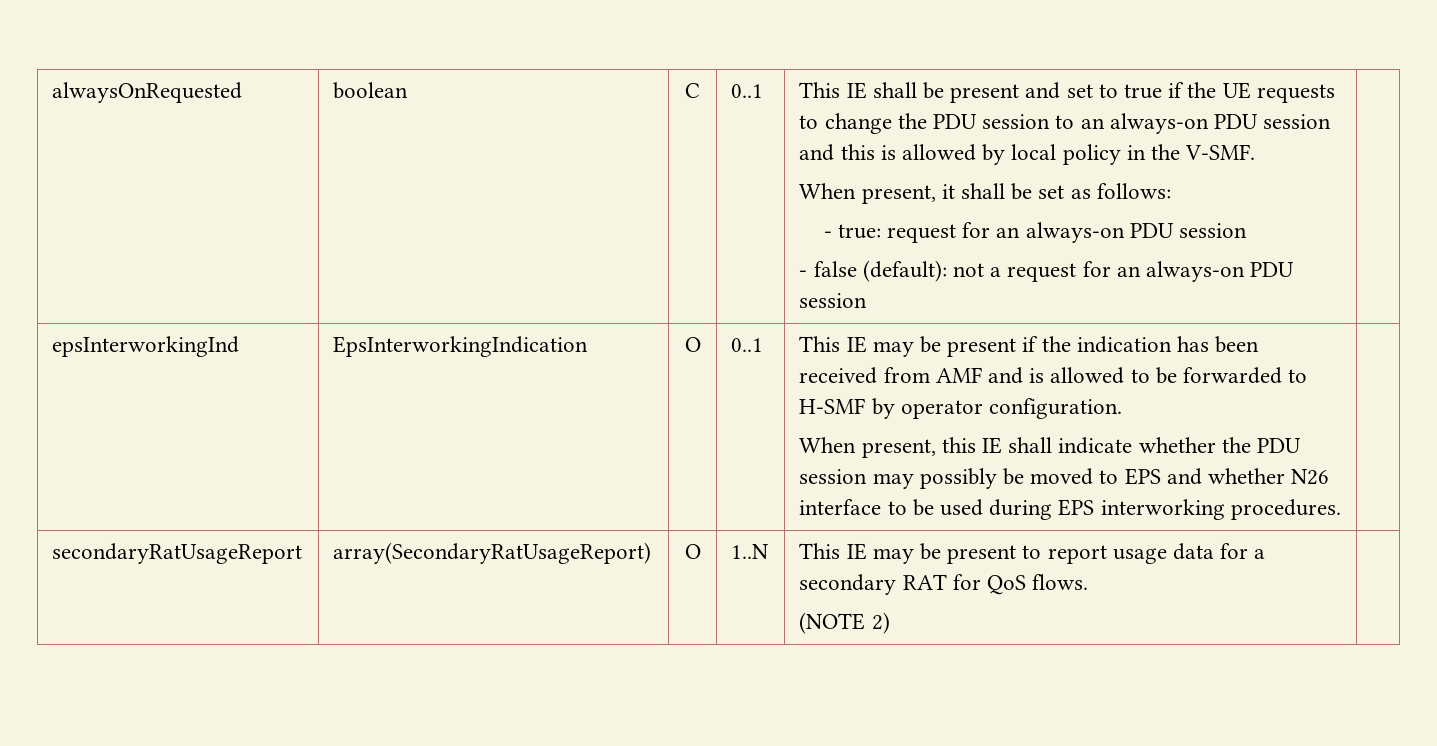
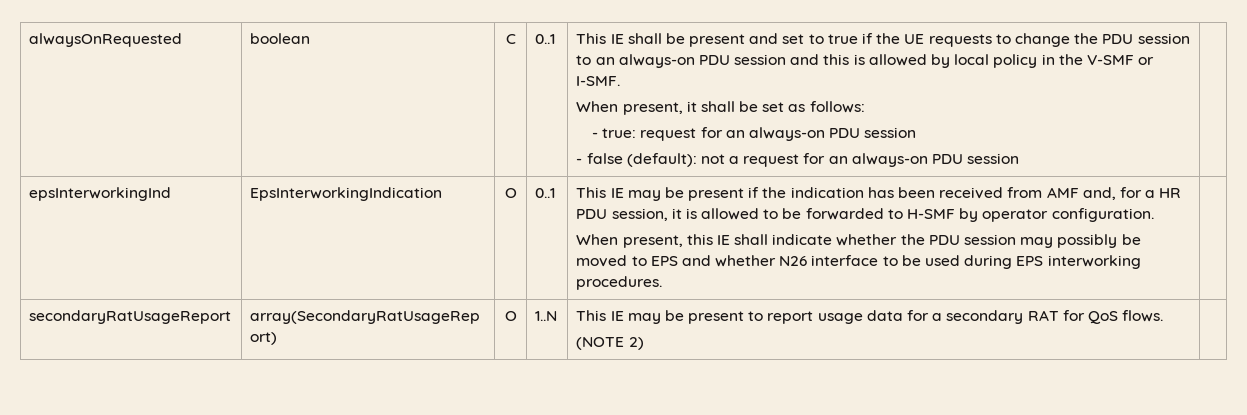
- This IE shall be present and set to true if the UE requests to change the PDU session to an always-on PDU session and this is allowed by local policy in the V-SMF.
+ This IE shall be present and set to true if the UE requests to change the PDU session to an always-on PDU session and this is allowed by local policy in the V-SMF or I-SMF.
- This IE may be present if the indication has been received from AMF and is allowed to be forwarded to H-SMF by operator configuration.
+ This IE may be present if the indication has been received from AMF and, for a HR PDU session, it is allowed to be forwarded to H-SMF by operator configuration.

